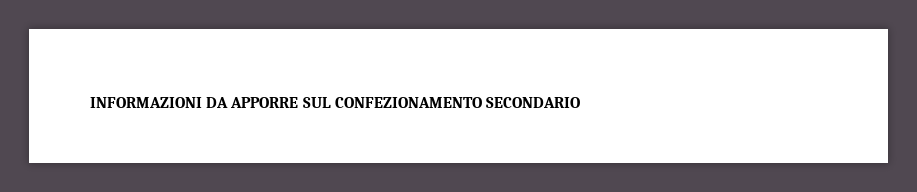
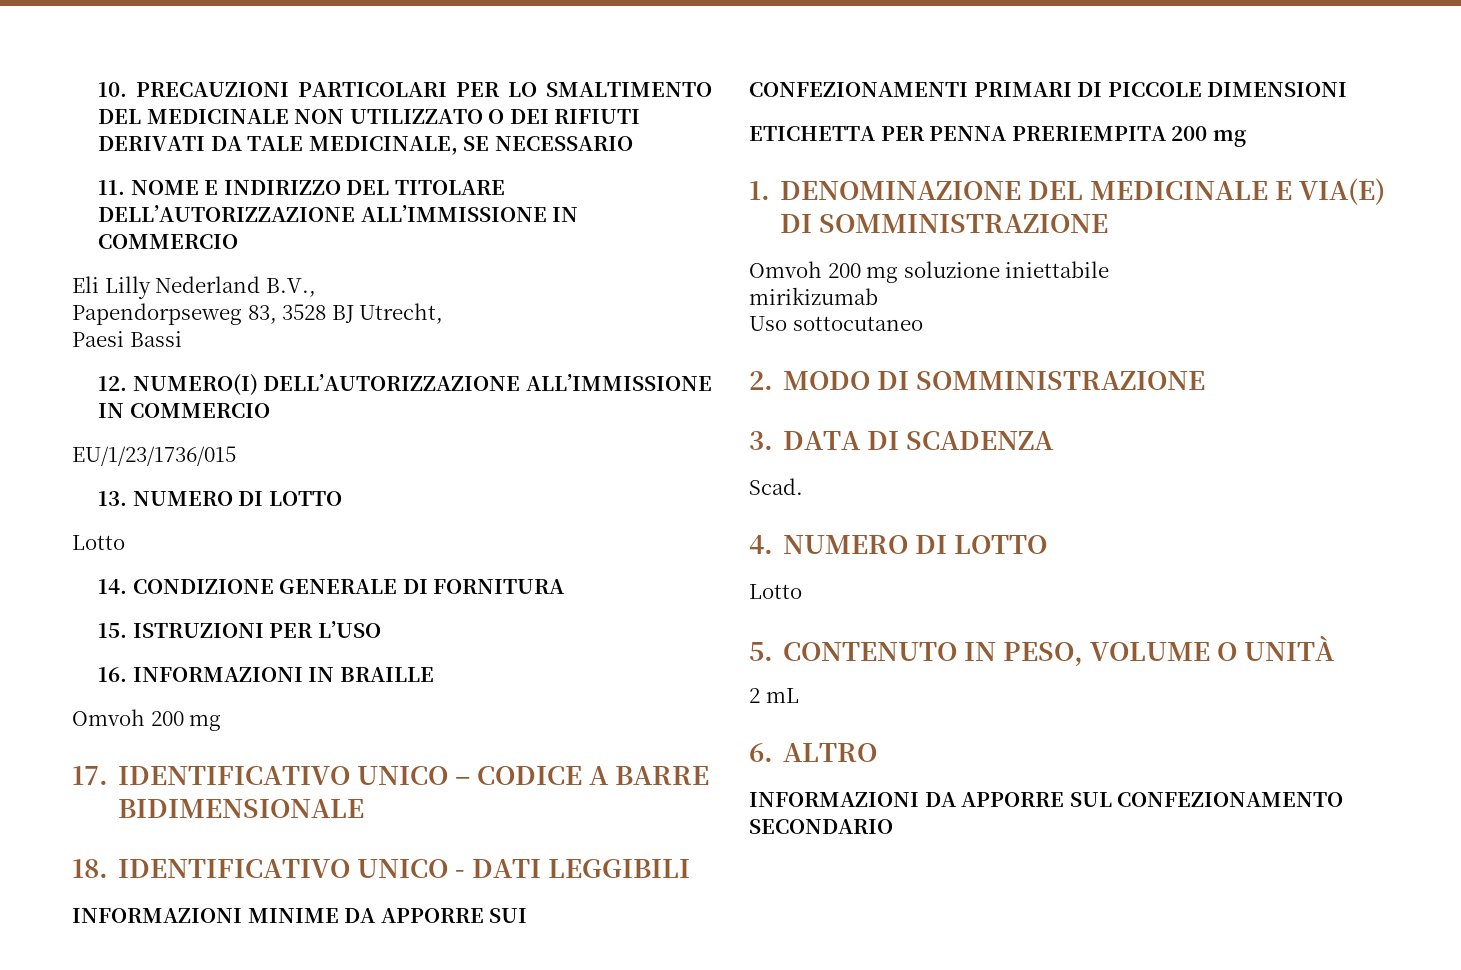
+ 10. PRECAUZIONI PARTICOLARI PER LO SMALTIMENTO DEL MEDICINALE NON UTILIZZATO O DEI RIFIUTI DERIVATI DA TALE MEDICINALE, SE NECESSARIO
+ 11. NOME E INDIRIZZO DEL TITOLARE DELL’AUTORIZZAZIONE ALL’IMMISSIONE IN COMMERCIO
+ Eli Lilly Nederland B.V.,
+ Papendorpseweg 83, 3528 BJ Utrecht,
+ Paesi Bassi
+ 12. NUMERO(I) DELL’AUTORIZZAZIONE ALL’IMMISSIONE IN COMMERCIO
+ EU/1/23/1736/015
+ 13. NUMERO DI LOTTO
+ Lotto
+ 14. CONDIZIONE GENERALE DI FORNITURA
+ 15. ISTRUZIONI PER L’USO
+ 16. INFORMAZIONI IN BRAILLE
+ Omvoh 200 mg
+ 17. IDENTIFICATIVO UNICO – CODICE A BARRE BIDIMENSIONALE
+ 18. IDENTIFICATIVO UNICO - DATI LEGGIBILI
+ INFORMAZIONI MINIME DA APPORRE SUI CONFEZIONAMENTI PRIMARI DI PICCOLE DIMENSIONI
+ ETICHETTA PER PENNA PRERIEMPITA 200 mg
+ 1. DENOMINAZIONE DEL MEDICINALE E VIA(E) DI SOMMINISTRAZIONE
+ Omvoh 200 mg soluzione iniettabile
+ mirikizumab
+ Uso sottocutaneo
+ 2. MODO DI SOMMINISTRAZIONE
+ 3. DATA DI SCADENZA
+ Scad.
+ 4. NUMERO DI LOTTO
+ Lotto
+ 5. CONTENUTO IN PESO, VOLUME O UNITÀ
+ 2 mL
+ 6. ALTRO

